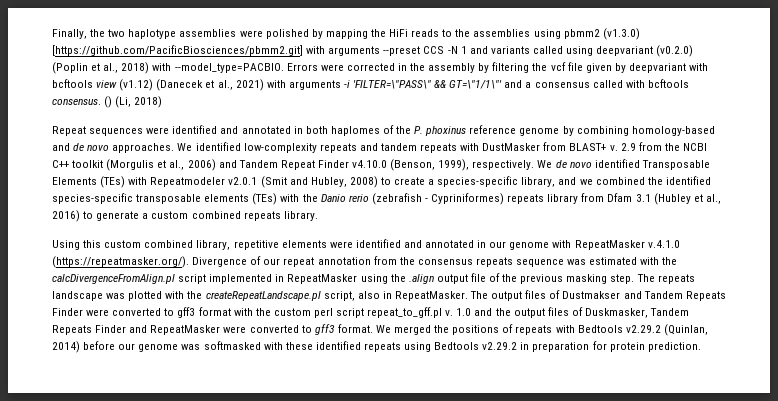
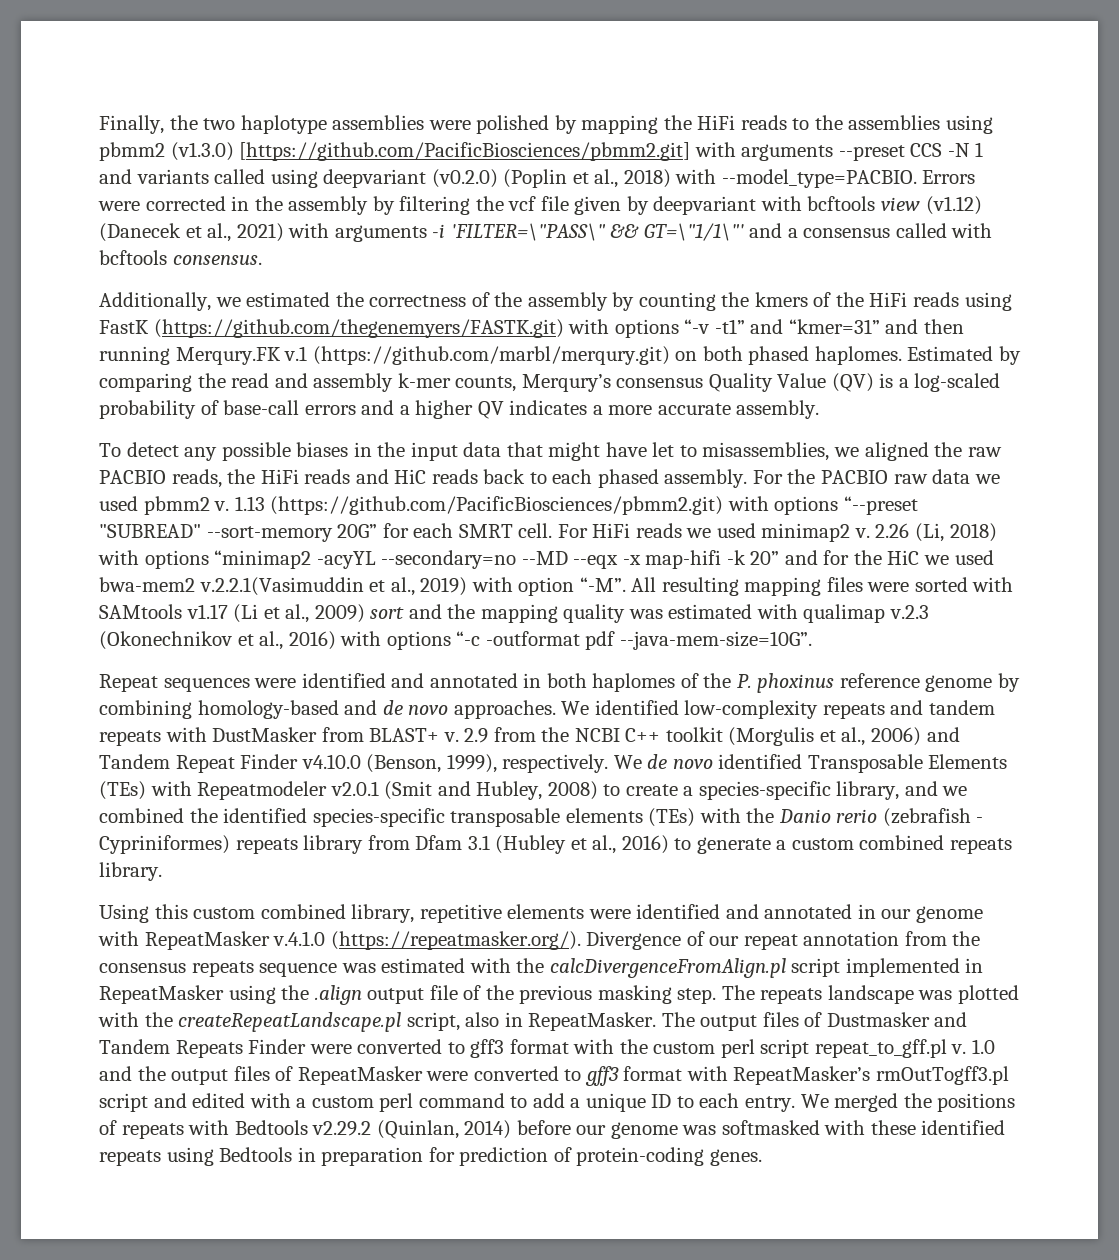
- Errors were corrected in the assembly by filtering the vcf file given by deepvariant with bcftools view (v1.12) (Danecek et al., 2021) with arguments -i 'FILTER=\"PASS\" && GT=\"1/1\"' and a consensus called with bcftools consensus. () (Li, 2018)
+ Errors were corrected in the assembly by filtering the vcf file given by deepvariant with bcftools view (v1.12) (Danecek et al., 2021) with arguments -i 'FILTER=\"PASS\" && GT=\"1/1\"' and a consensus called with bcftools consensus.
+ Additionally, we estimated the correctness of the assembly by counting the kmers of the HiFi reads using FastK (https://github.com/thegenemyers/FASTK.git) with options “-v -t1” and “kmer=31” and then running Merqury.FK v.1 (https://github.com/marbl/merqury.git) on both phased haplomes. Estimated by comparing the read and assembly k-mer counts, Merqury’s consensus Quality Value (QV) is a log-scaled probability of base-call errors and a higher QV indicates a more accurate assembly.
+ To detect any possible biases in the input data that might have let to misassemblies, we aligned the raw PACBIO reads, the HiFi reads and HiC reads back to each phased assembly. For the PACBIO raw data we used pbmm2 v. 1.13 (https://github.com/PacificBiosciences/pbmm2.git) with options “--preset "SUBREAD" --sort-memory 20G” for each SMRT cell. For HiFi reads we used minimap2 v. 2.26 (Li, 2018) with options “minimap2 -acyYL --secondary=no --MD --eqx -x map-hifi -k 20” and for the HiC we used bwa-mem2 v.2.2.1(Vasimuddin et al., 2019) with option “-M”. All resulting mapping files were sorted with SAMtools v1.17 (Li et al., 2009) sort and the mapping quality was estimated with qualimap v.2.3 (Okonechnikov et al., 2016) with options “-c -outformat pdf --java-mem-size=10G”.
- The output files of Dustmakser and Tandem Repeats Finder were converted to gff3 format with the custom perl script repeat_to_gff.pl v.
+ The output files of Dustmasker and Tandem Repeats Finder were converted to gff3 format with the custom perl script repeat_to_gff.pl v.
- 1.0 and the output files of Duskmasker, Tandem Repeats Finder and RepeatMasker were converted to gff3 format.
+ 1.0 and the output files of RepeatMasker were converted to gff3 format with RepeatMasker’s rmOutTogff3.pl script and edited with a custom perl command to add a unique ID to each entry.
- We merged the positions of repeats with Bedtools v2.29.2 (Quinlan, 2014) before our genome was softmasked with these identified repeats using Bedtools v2.29.2 in preparation for protein prediction.
+ We merged the positions of repeats with Bedtools v2.29.2 (Quinlan, 2014) before our genome was softmasked with these identified repeats using Bedtools in preparation for prediction of protein-coding genes.

